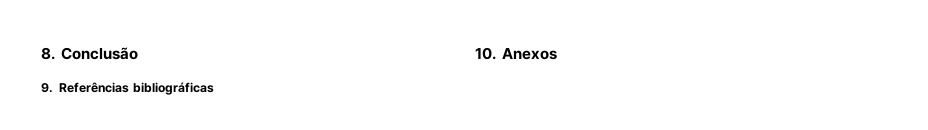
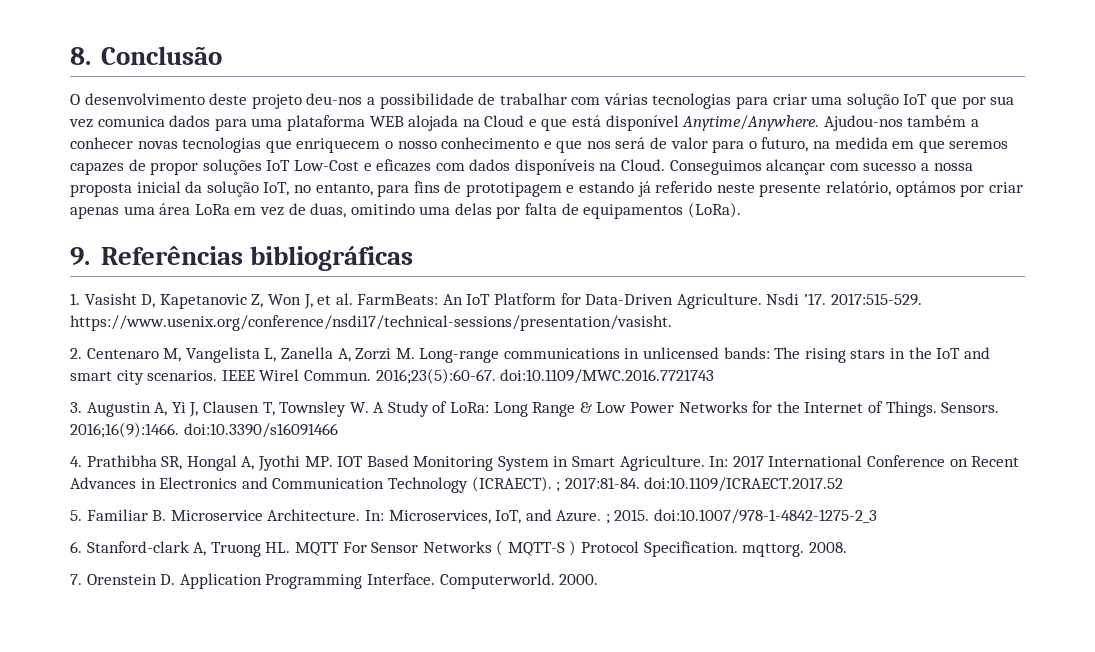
+ O desenvolvimento deste projeto deu-nos a possibilidade de trabalhar com várias tecnologias para criar uma solução IoT que por sua vez comunica dados para uma plataforma WEB alojada na Cloud e que está disponível Anytime/Anywhere. Ajudou-nos também a conhecer novas tecnologias que enriquecem o nosso conhecimento e que nos será de valor para o futuro, na medida em que seremos capazes de propor soluções IoT Low-Cost e eficazes com dados disponíveis na Cloud. Conseguimos alcançar com sucesso a nossa proposta inicial da solução IoT, no entanto, para fins de prototipagem e estando já referido neste presente relatório, optámos por criar apenas uma área LoRa em vez de duas, omitindo uma delas por falta de equipamentos (LoRa).
  9. Referências bibliográficas
- 10. Anexos
+ 1. Vasisht D, Kapetanovic Z, Won J, et al. FarmBeats: An IoT Platform for Data-Driven Agriculture. Nsdi ’17. 2017:515-529. https://www.usenix.org/conference/nsdi17/technical-sessions/presentation/vasisht.
+ 2. Centenaro M, Vangelista L, Zanella A, Zorzi M. Long-range communications in unlicensed bands: The rising stars in the IoT and smart city scenarios. IEEE Wirel Commun. 2016;23(5):60-67. doi:10.1109/MWC.2016.7721743
+ 3. Augustin A, Yi J, Clausen T, Townsley W. A Study of LoRa: Long Range & Low Power Networks for the Internet of Things. Sensors. 2016;16(9):1466. doi:10.3390/s16091466
+ 4. Prathibha SR, Hongal A, Jyothi MP. IOT Based Monitoring System in Smart Agriculture. In: 2017 International Conference on Recent Advances in Electronics and Communication Technology (ICRAECT). ; 2017:81-84. doi:10.1109/ICRAECT.2017.52
+ 5. Familiar B. Microservice Architecture. In: Microservices, IoT, and Azure. ; 2015. doi:10.1007/978-1-4842-1275-2_3
+ 6. Stanford-clark A, Truong HL. MQTT For Sensor Networks ( MQTT-S ) Protocol Specification. mqttorg. 2008.
+ 7. Orenstein D. Application Programming Interface. Computerworld. 2000.

